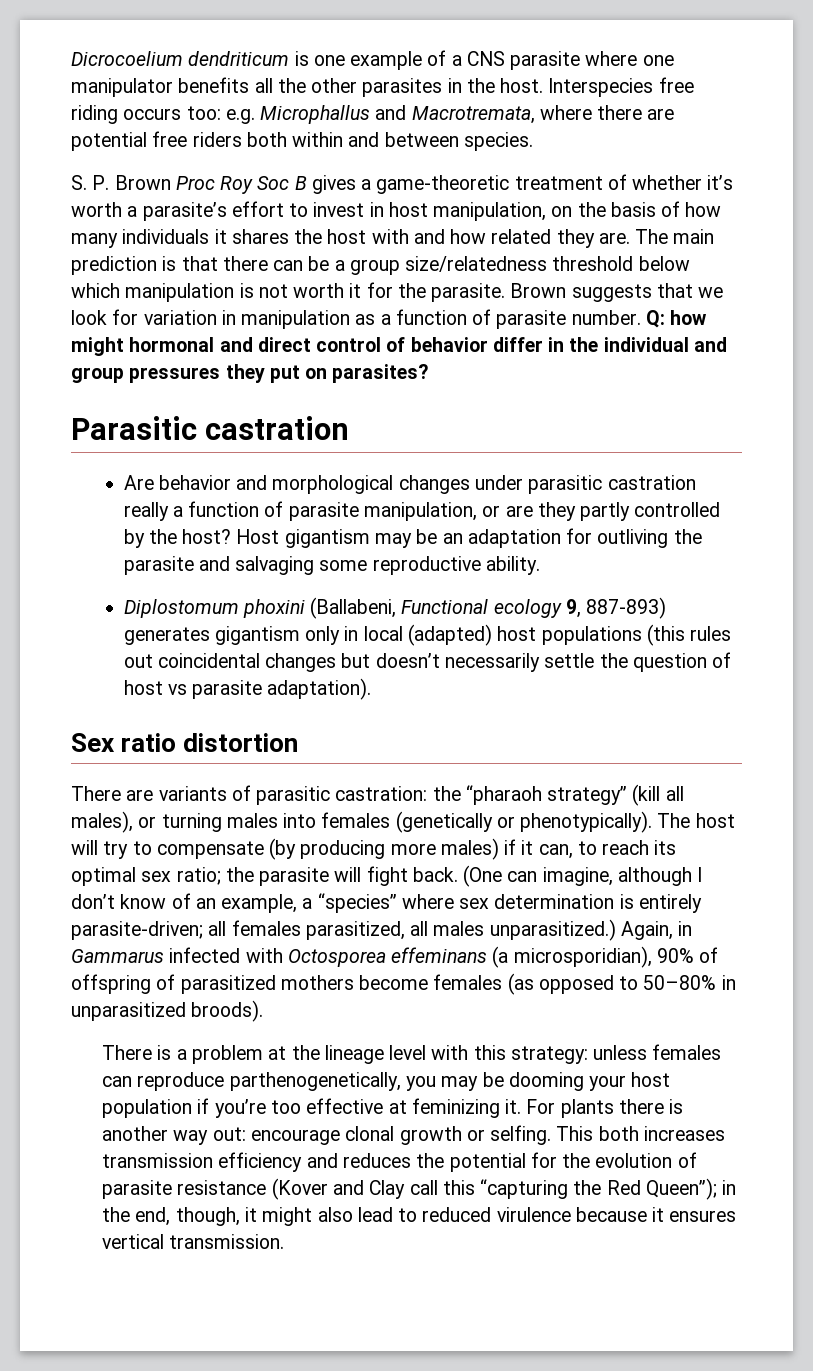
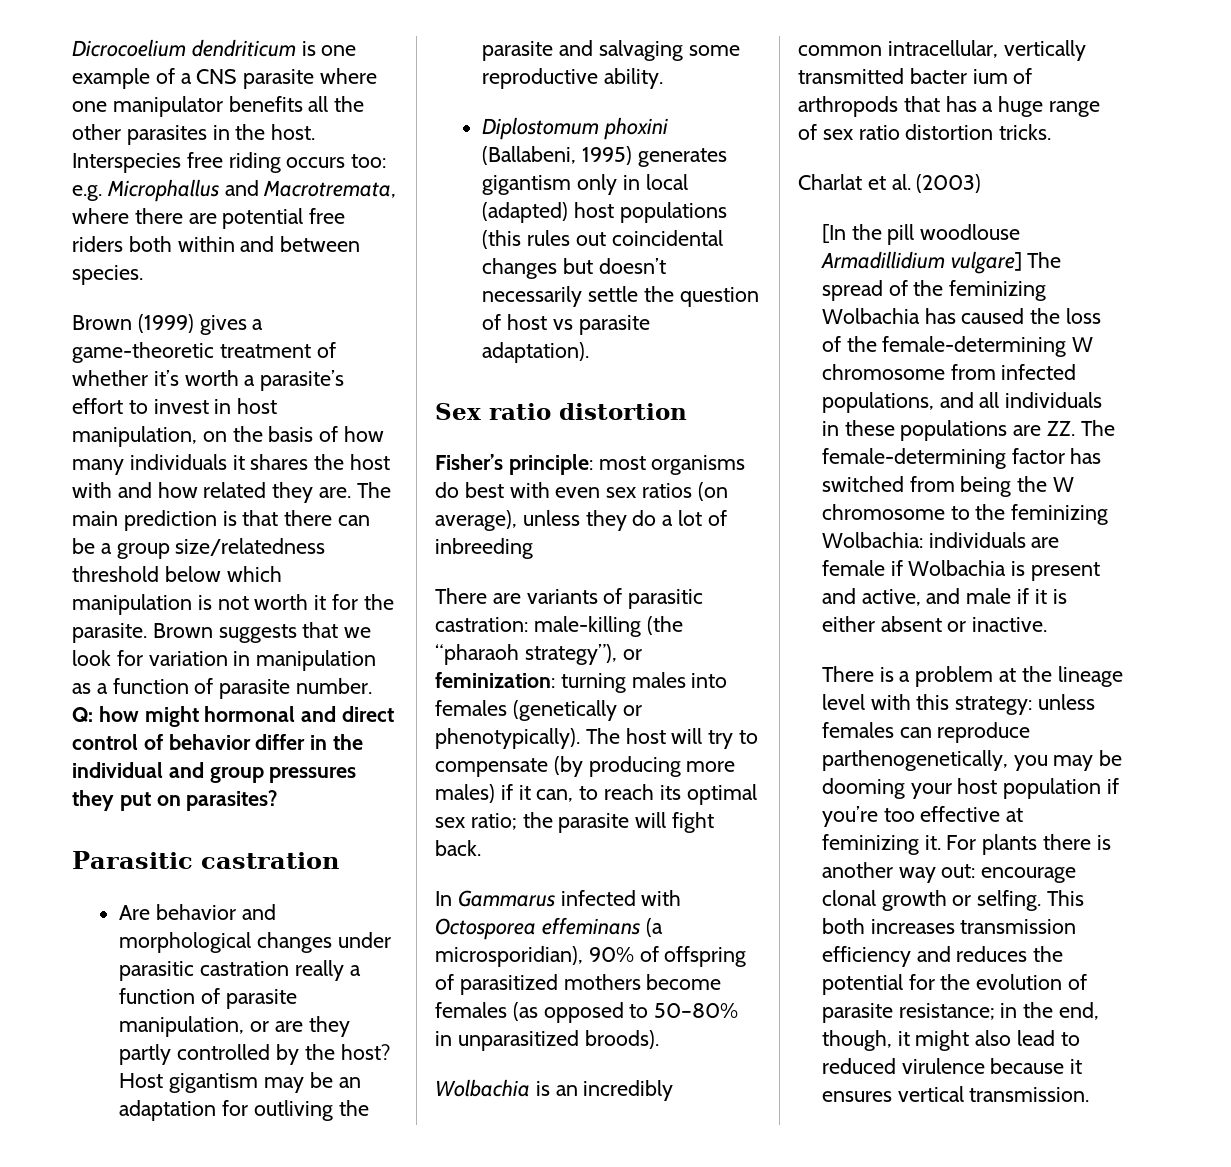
- S. P. Brown Proc Roy Soc B gives a game-theoretic treatment of whether it’s worth a parasite’s effort to invest in host manipulation, on the basis of how many individuals it shares the host with and how related they are.
+ Brown (1999) gives a game-theoretic treatment of whether it’s worth a parasite’s effort to invest in host manipulation, on the basis of how many individuals it shares the host with and how related they are.
- Diplostomum phoxini (Ballabeni, Functional ecology 9, 887-893) generates gigantism only in local (adapted) host populations (this rules out coincidental changes but doesn’t necessarily settle the question of host vs parasite adaptation).
+ Diplostomum phoxini (Ballabeni, 1995) generates gigantism only in local (adapted) host populations (this rules out coincidental changes but doesn’t necessarily settle the question of host vs parasite adaptation).
+ Fisher’s principle: most organisms do best with even sex ratios (on average), unless they do a lot of inbreeding
- There are variants of parasitic castration: the “pharaoh strategy” (kill all males), or turning males into females (genetically or phenotypically).
+ There are variants of parasitic castration: male-killing (the “pharaoh strategy”), or feminization: turning males into females (genetically or phenotypically).
- The host will try to compensate (by producing more males) if it can, to reach its optimal sex ratio; the parasite will fight back. (One can imagine, although I don’t know of an example, a “species” where sex determination is entirely parasite-driven; all females parasitized, all males unparasitized.) Again, in Gammarus infected with Octosporea effeminans (a microsporidian), 90% of offspring of parasitized mothers become females (as opposed to 50–80% in unparasitized broods).
+ The host will try to compensate (by producing more males) if it can, to reach its optimal sex ratio; the parasite will fight back.
+ In Gammarus infected with Octosporea effeminans (a microsporidian), 90% of offspring of parasitized mothers become females (as opposed to 50–80% in unparasitized broods).
+ Wolbachia is an incredibly common intracellular, vertically transmitted bacter ium of arthropods that has a huge range of sex ratio distortion tricks.
+ Charlat et al. (2003)
+ [In the pill woodlouse Armadillidium vulgare] The spread of the feminizing Wolbachia has caused the loss of the female-determining W chromosome from infected populations, and all individuals in these populations are ZZ. The female-determining factor has switched from being the W chromosome to the feminizing Wolbachia: individuals are female if Wolbachia is present and active, and male if it is either absent or inactive.
- This both increases transmission efficiency and reduces the potential for the evolution of parasite resistance (Kover and Clay call this “capturing the Red Queen”); in the end, though, it might also lead to reduced virulence because it ensures vertical transmission.
+ This both increases transmission efficiency and reduces the potential for the evolution of parasite resistance; in the end, though, it might also lead to reduced virulence because it ensures vertical transmission.

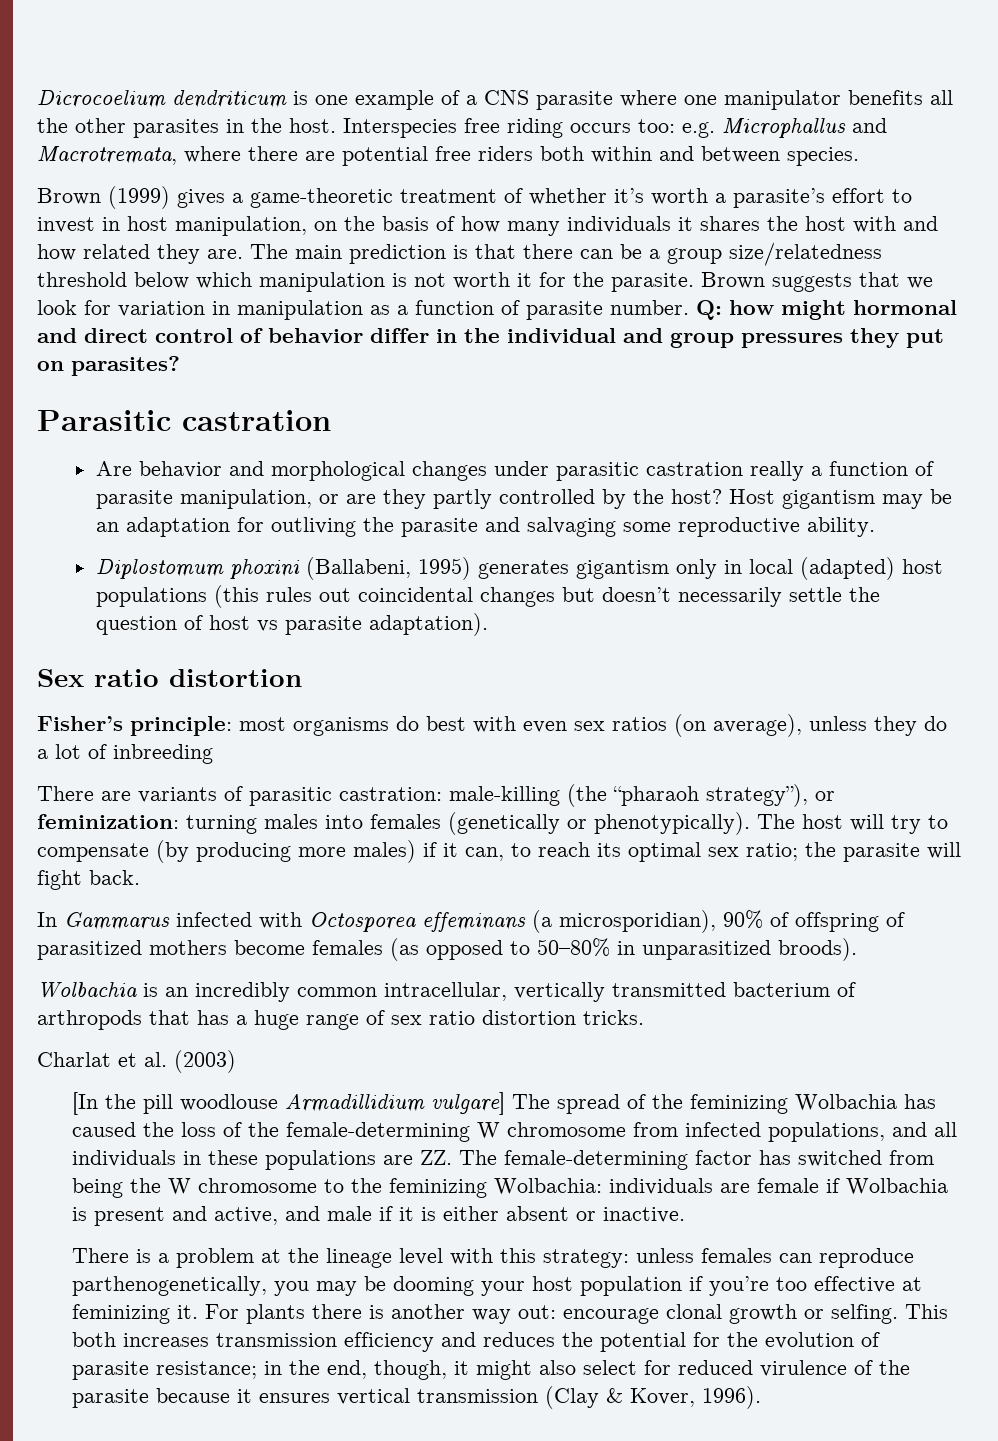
- Wolbachia is an incredibly common intracellular, vertically transmitted bacter ium of arthropods that has a huge range of sex ratio distortion tricks.
+ Wolbachia is an incredibly common intracellular, vertically transmitted bacterium of arthropods that has a huge range of sex ratio distortion tricks.
- This both increases transmission efficiency and reduces the potential for the evolution of parasite resistance; in the end, though, it might also lead to reduced virulence because it ensures vertical transmission.
+ This both increases transmission efficiency and reduces the potential for the evolution of parasite resistance; in the end, though, it might also select for reduced virulence of the parasite because it ensures vertical transmission (Clay & Kover, 1996).

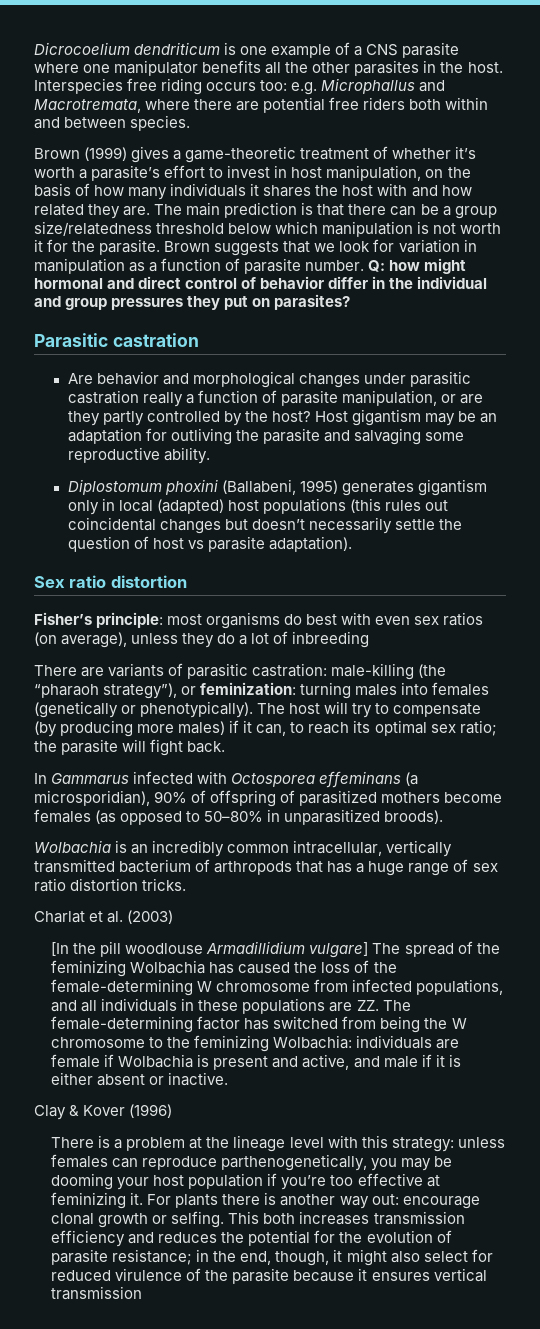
+ Clay & Kover (1996)
- This both increases transmission efficiency and reduces the potential for the evolution of parasite resistance; in the end, though, it might also select for reduced virulence of the parasite because it ensures vertical transmission (Clay & Kover, 1996).
+ This both increases transmission efficiency and reduces the potential for the evolution of parasite resistance; in the end, though, it might also select for reduced virulence of the parasite because it ensures vertical transmission

